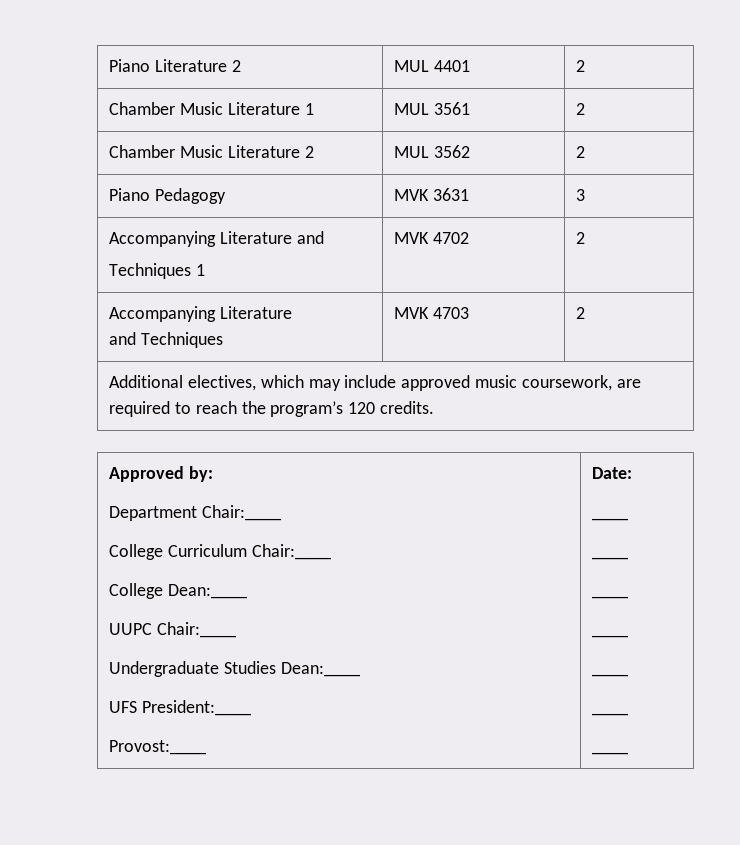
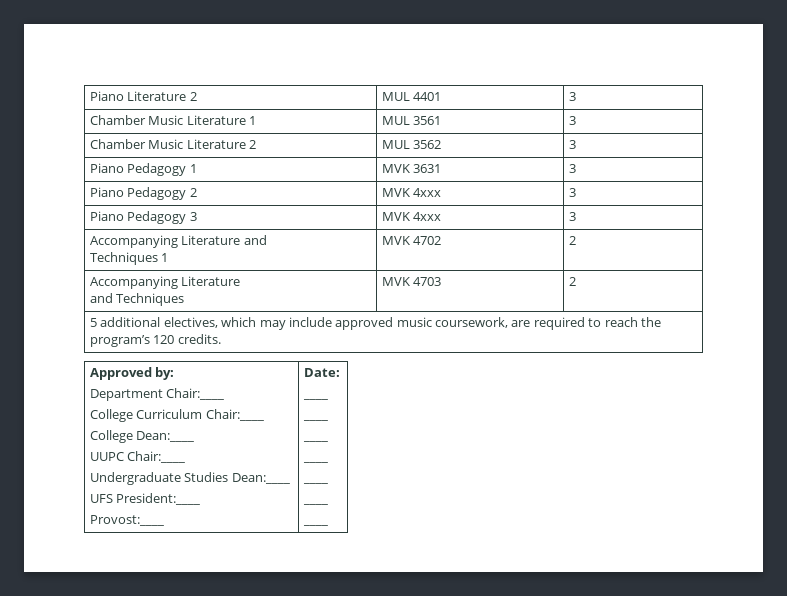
- Piano Literature 2 | MUL 4401 | 2
+ Piano Literature 2 | MUL 4401 | 3
- Chamber Music Literature 1 | MUL 3561 | 2
+ Chamber Music Literature 1 | MUL 3561 | 3
- Chamber Music Literature 2 | MUL 3562 | 2
- Piano Pedagogy | MVK 3631 | 3
+ Chamber Music Literature 2 | MUL 3562 | 3
+ Piano Pedagogy 1 | MVK 3631 | 3
+ Piano Pedagogy 2 | MVK 4xxx | 3
+ Piano Pedagogy 3 | MVK 4xxx | 3
- Additional electives, which may include approved music coursework, are required to reach the program’s 120 credits.
+ 5 additional electives, which may include approved music coursework, are required to reach the program’s 120 credits.

